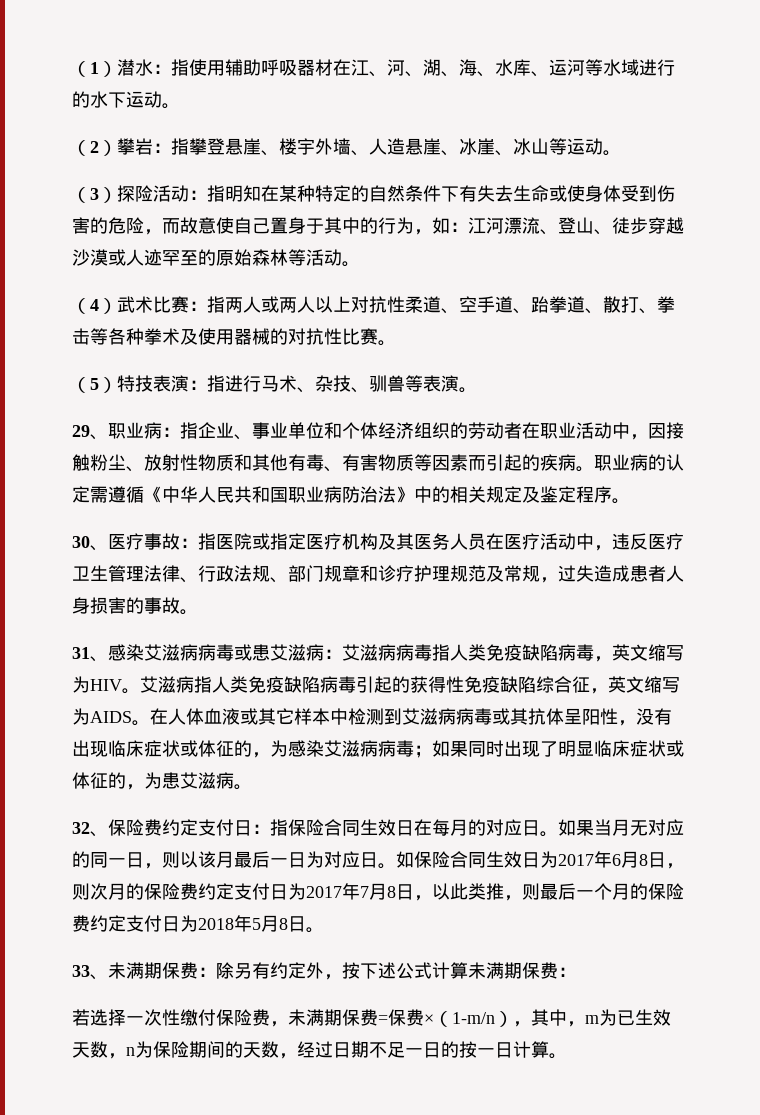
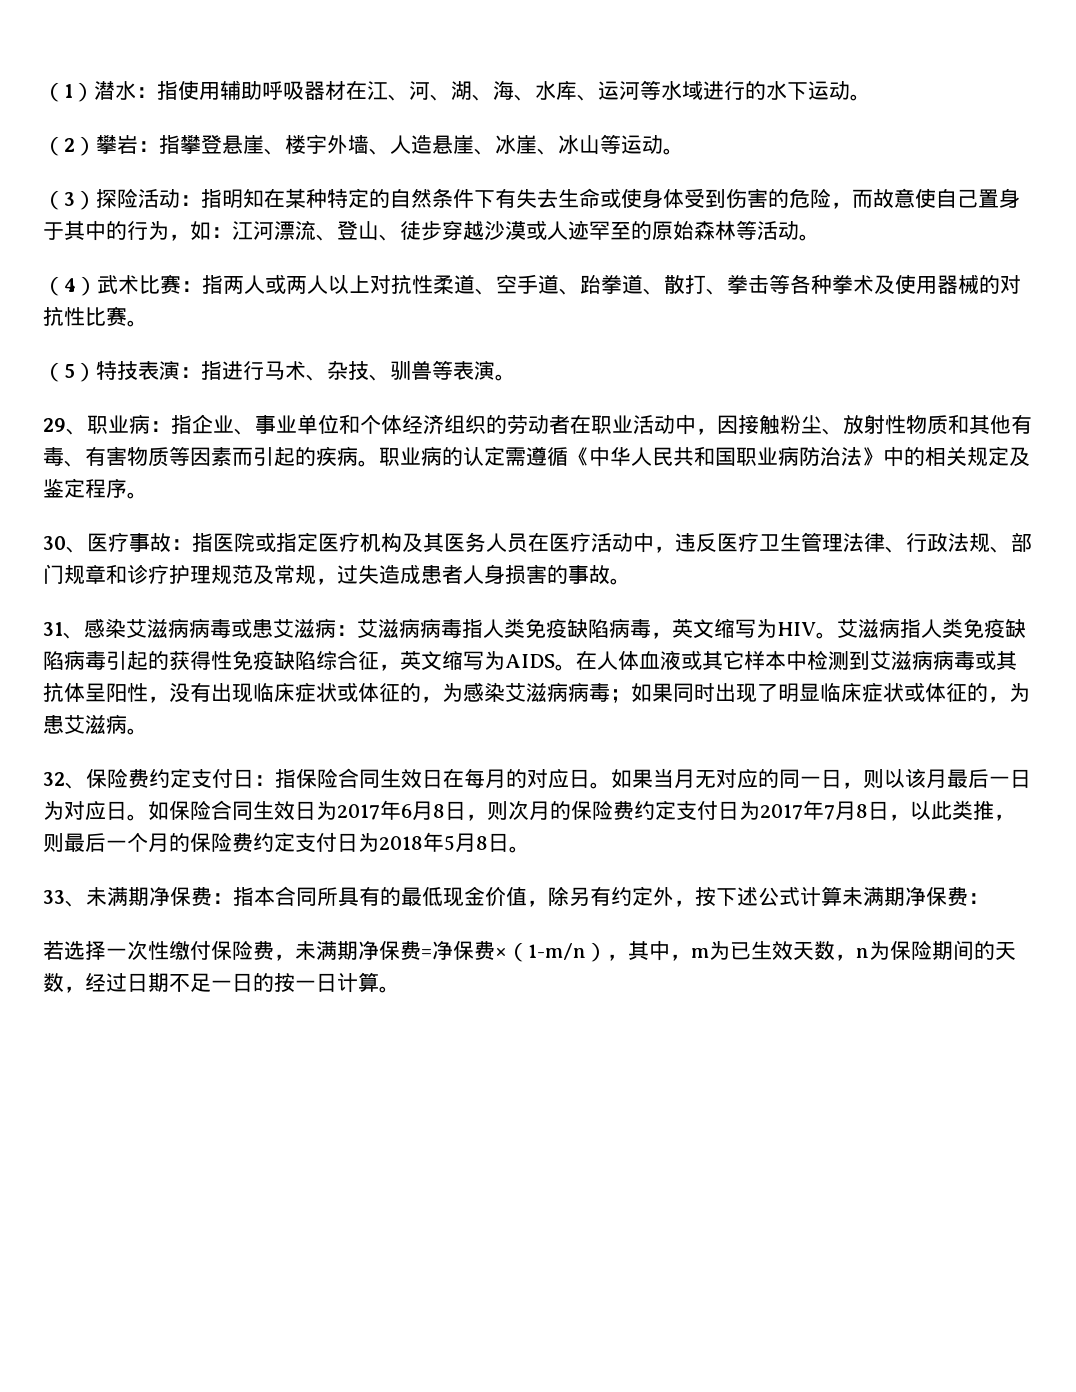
- 33、未满期保费：除另有约定外，按下述公式计算未满期保费：
+ 33、未满期净保费：指本合同所具有的最低现金价值，除另有约定外，按下述公式计算未满期净保费：
- 若选择一次性缴付保险费，未满期保费=保费×（1-m/n），其中，m为已生效天数，n为保险期间的天数，经过日期不足一日的按一日计算。
+ 若选择一次性缴付保险费，未满期净保费=净保费×（1-m/n），其中，m为已生效天数，n为保险期间的天数，经过日期不足一日的按一日计算。

